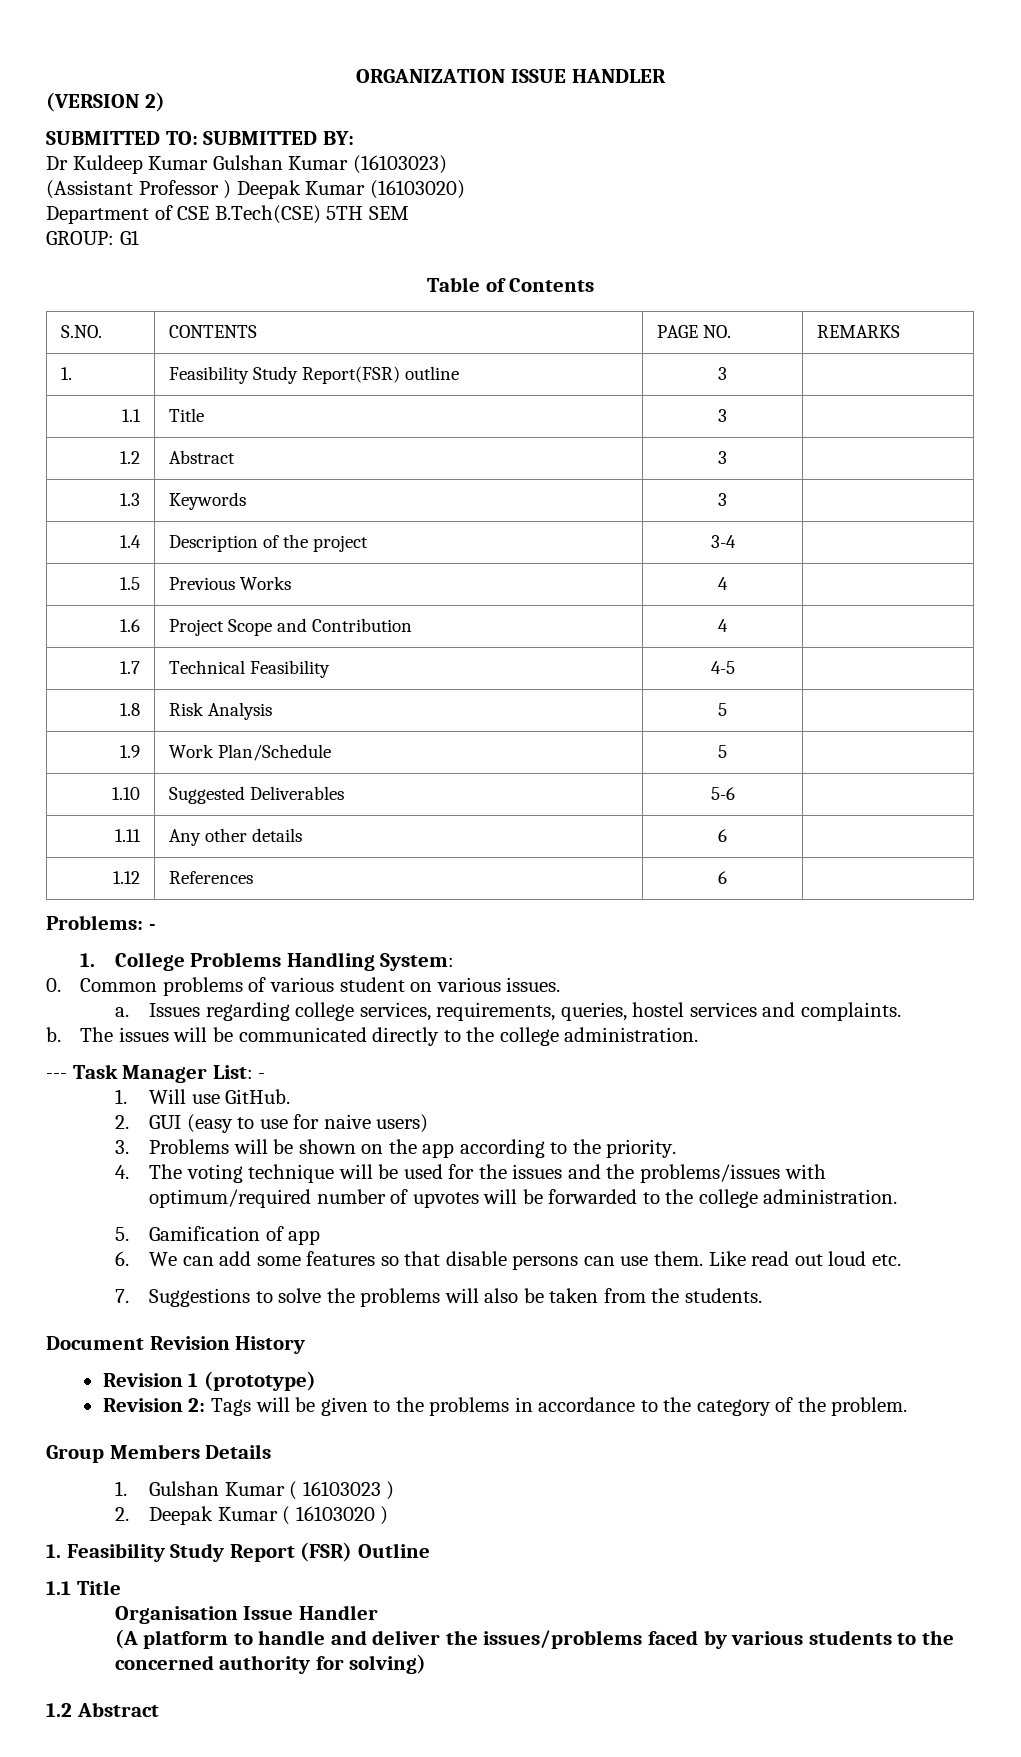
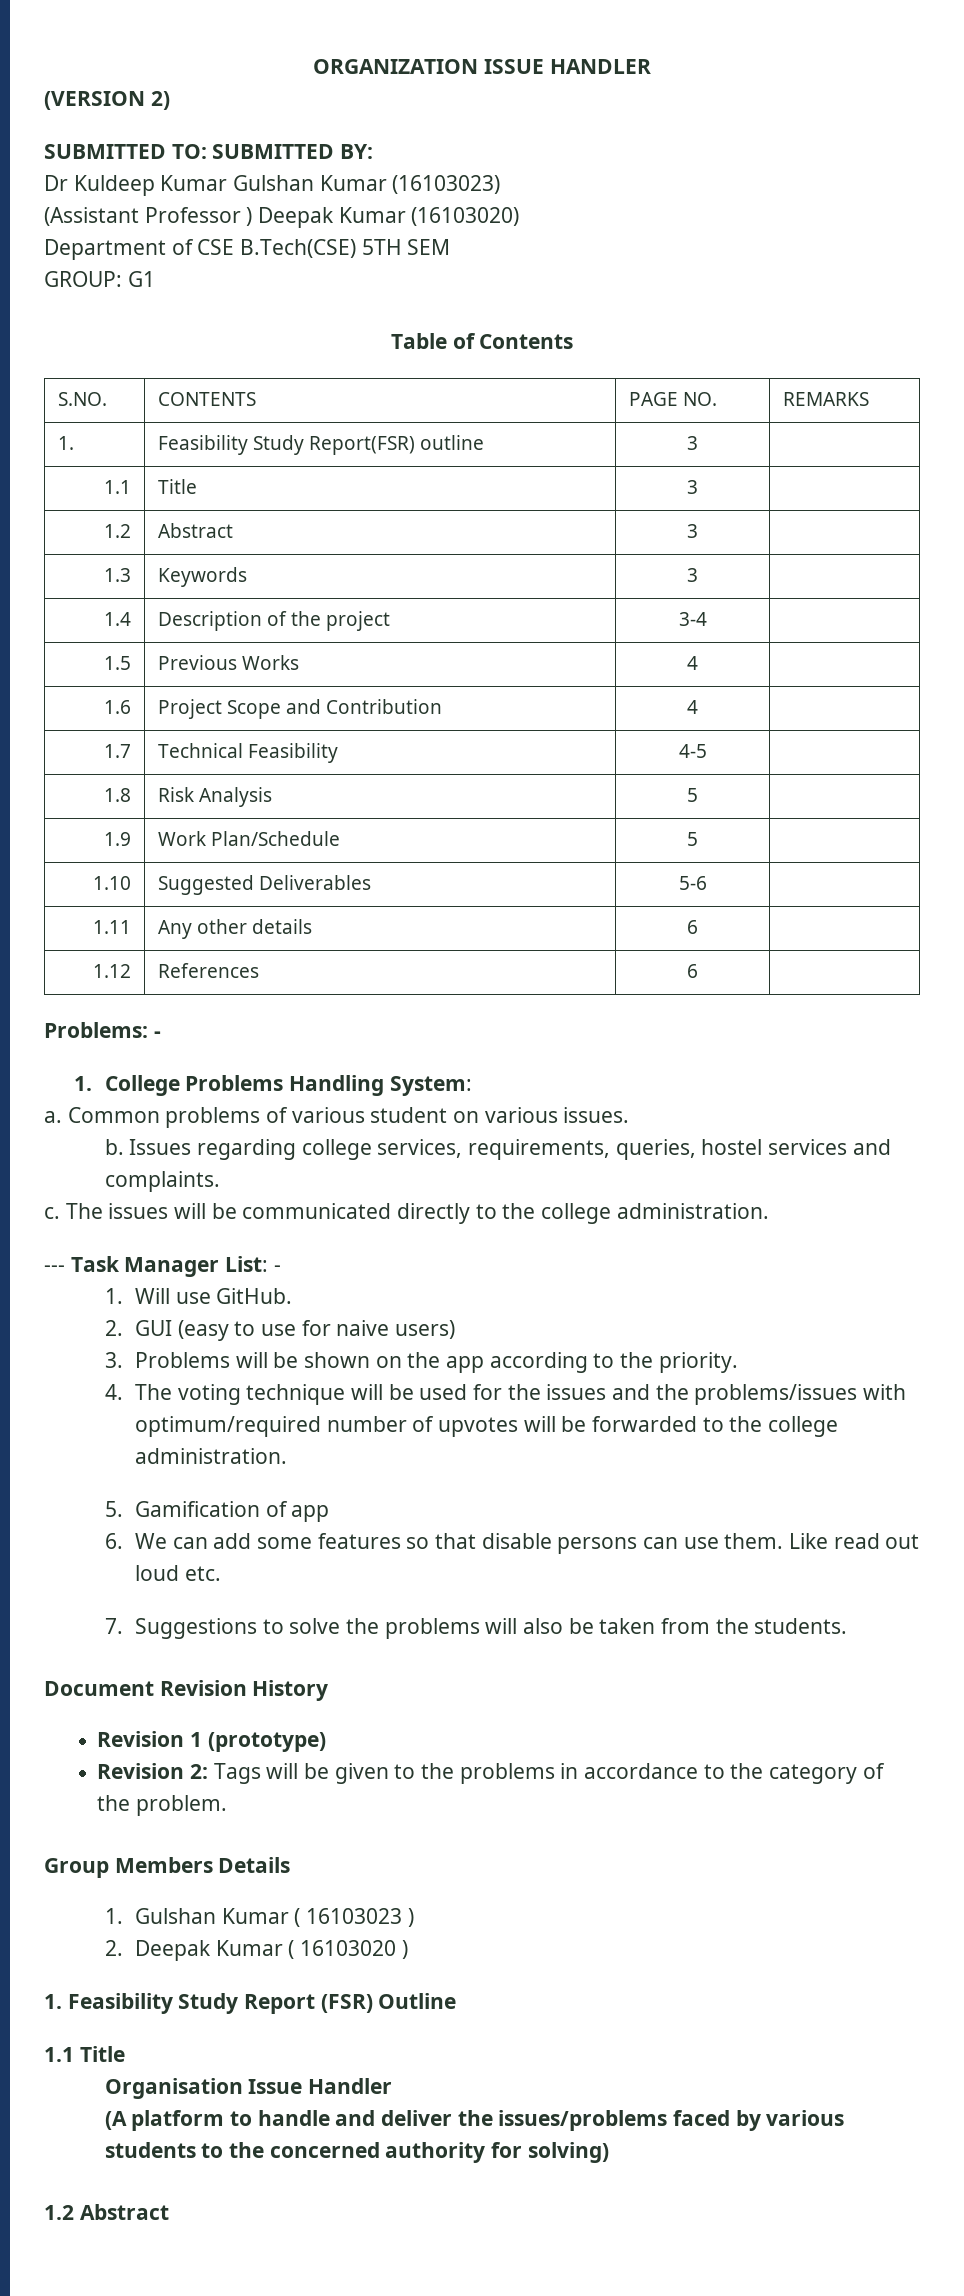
- 0. Common problems of various student on various issues.
+ a. Common problems of various student on various issues.
- a.
+ b.
- b.
+ c.

